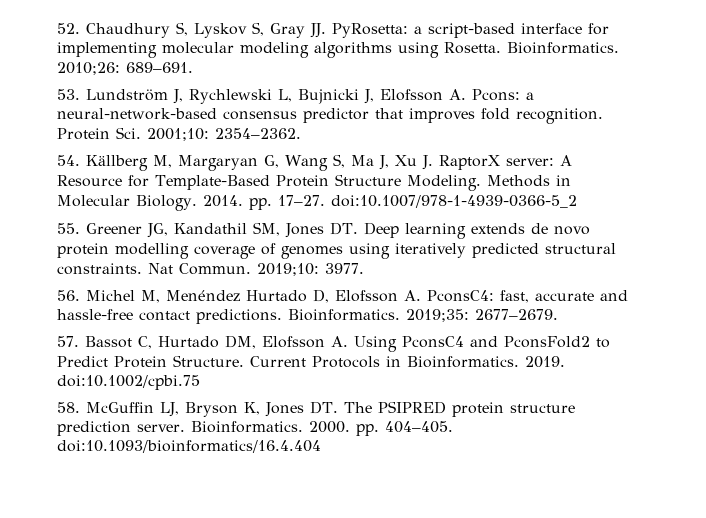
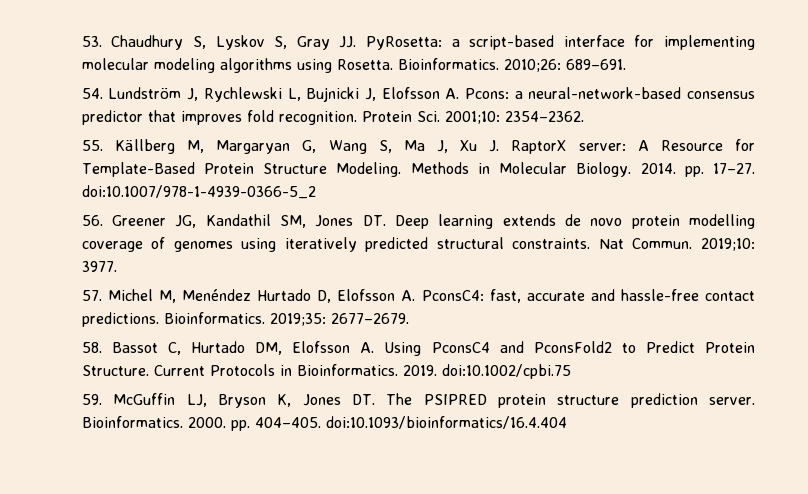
- 52. Chaudhury S, Lyskov S, Gray JJ. PyRosetta: a script-based interface for implementing molecular modeling algorithms using Rosetta.
+ 53. Chaudhury S, Lyskov S, Gray JJ. PyRosetta: a script-based interface for implementing molecular modeling algorithms using Rosetta.
- 53. Lundström J, Rychlewski L, Bujnicki J, Elofsson A. Pcons: a neural-network-based consensus predictor that improves fold recognition.
+ 54. Lundström J, Rychlewski L, Bujnicki J, Elofsson A. Pcons: a neural-network-based consensus predictor that improves fold recognition.
- 54. Källberg M, Margaryan G, Wang S, Ma J, Xu J. RaptorX server: A Resource for Template-Based Protein Structure Modeling.
+ 55. Källberg M, Margaryan G, Wang S, Ma J, Xu J. RaptorX server: A Resource for Template-Based Protein Structure Modeling.
- 55. Greener JG, Kandathil SM, Jones DT. Deep learning extends de novo protein modelling coverage of genomes using iteratively predicted structural constraints.
+ 56. Greener JG, Kandathil SM, Jones DT. Deep learning extends de novo protein modelling coverage of genomes using iteratively predicted structural constraints.
- 56. Michel M, Menéndez Hurtado D, Elofsson A. PconsC4: fast, accurate and hassle-free contact predictions.
+ 57. Michel M, Menéndez Hurtado D, Elofsson A. PconsC4: fast, accurate and hassle-free contact predictions.
- 57. Bassot C, Hurtado DM, Elofsson A. Using PconsC4 and PconsFold2 to Predict Protein Structure.
+ 58. Bassot C, Hurtado DM, Elofsson A. Using PconsC4 and PconsFold2 to Predict Protein Structure.
- 58. McGuffin LJ, Bryson K, Jones DT. The PSIPRED protein structure prediction server.
+ 59. McGuffin LJ, Bryson K, Jones DT. The PSIPRED protein structure prediction server.

